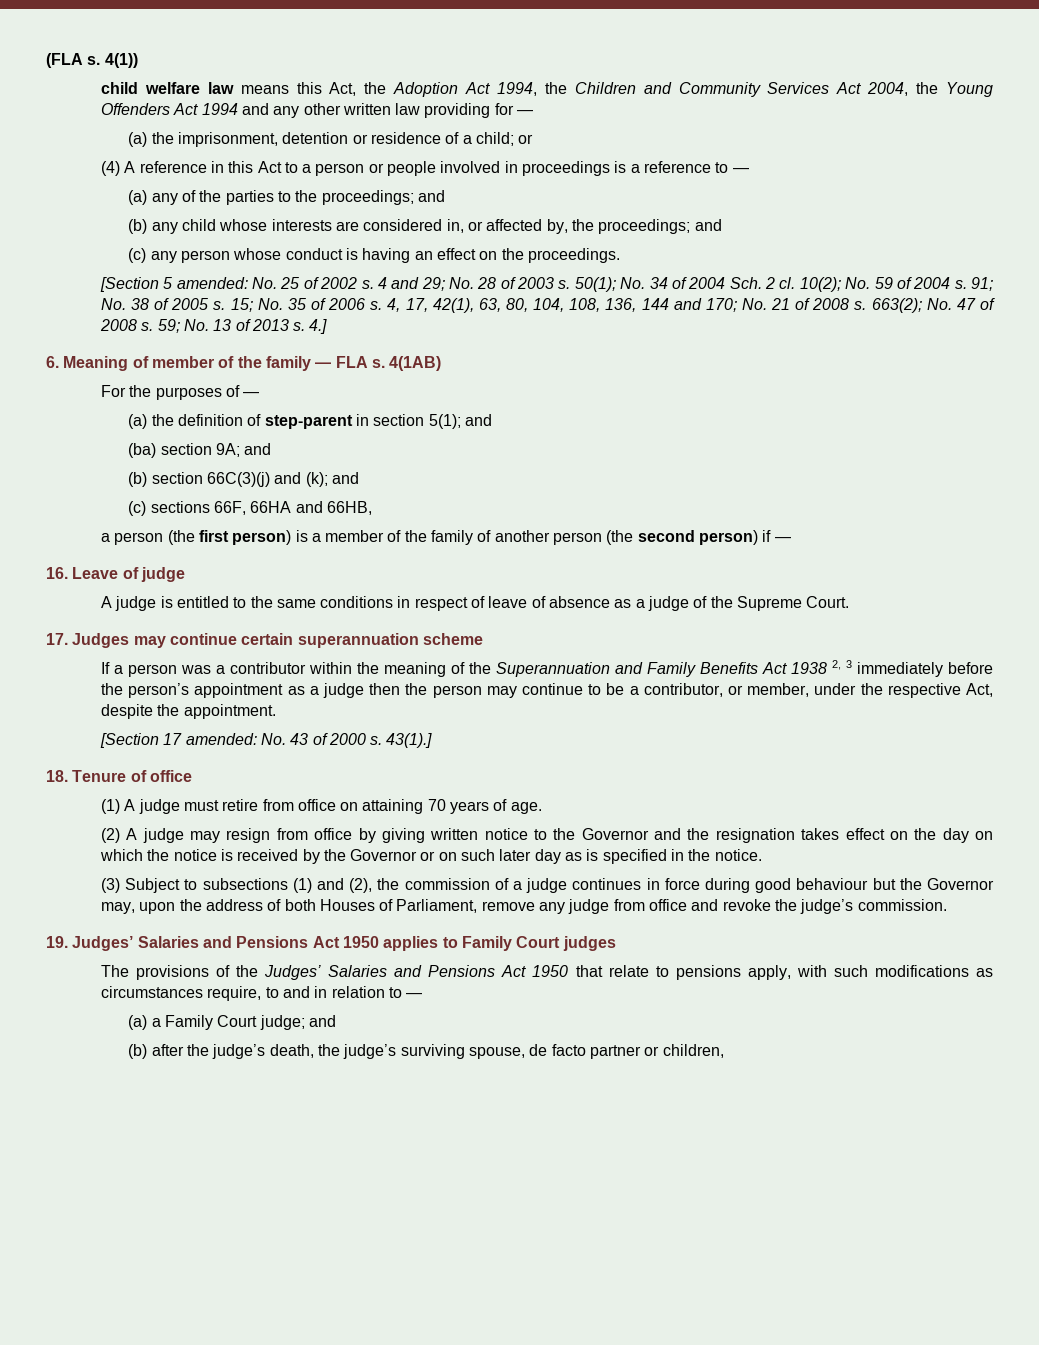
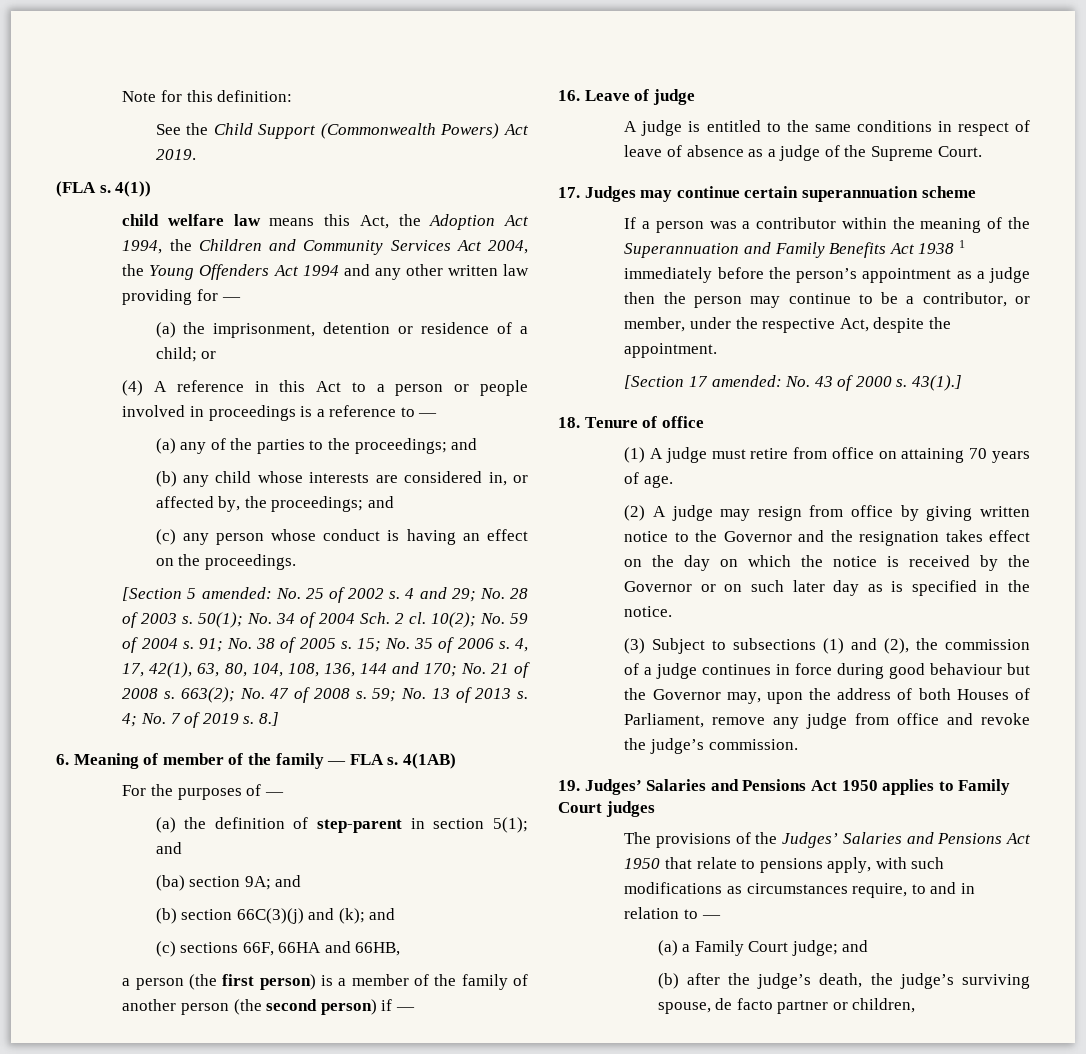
+ Note for this definition:
+ See the Child Support (Commonwealth Powers) Act 2019.
- 4.]
+ 4; No. 7 of 2019 s. 8.]
- If a person was a contributor within the meaning of the Superannuation and Family Benefits Act 1938 2, 3 immediately before the person’s appointment as a judge then the person may continue to be a contributor, or member, under the respective Act, despite the appointment.
+ If a person was a contributor within the meaning of the Superannuation and Family Benefits Act 1938 1 immediately before the person’s appointment as a judge then the person may continue to be a contributor, or member, under the respective Act, despite the appointment.

